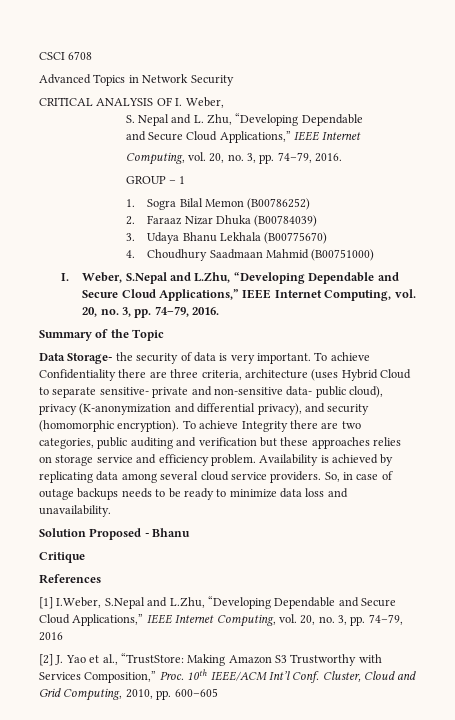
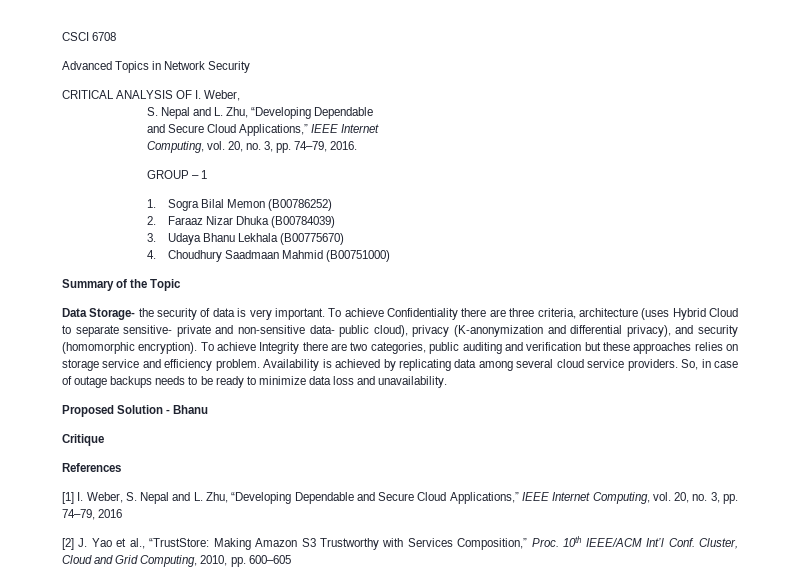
- I. Weber, S.Nepal and L.Zhu, “Developing Dependable and Secure Cloud Applications,” IEEE Internet Computing, vol. 20, no. 3, pp. 74–79, 2016.
- Solution Proposed - Bhanu
+ Proposed Solution - Bhanu
- [1] I.Weber, S.Nepal and L.Zhu, “Developing Dependable and Secure Cloud Applications,” IEEE Internet Computing, vol. 20, no. 3, pp. 74–79, 2016
+ [1] I. Weber, S. Nepal and L. Zhu, “Developing Dependable and Secure Cloud Applications,” IEEE Internet Computing, vol. 20, no. 3, pp. 74–79, 2016

